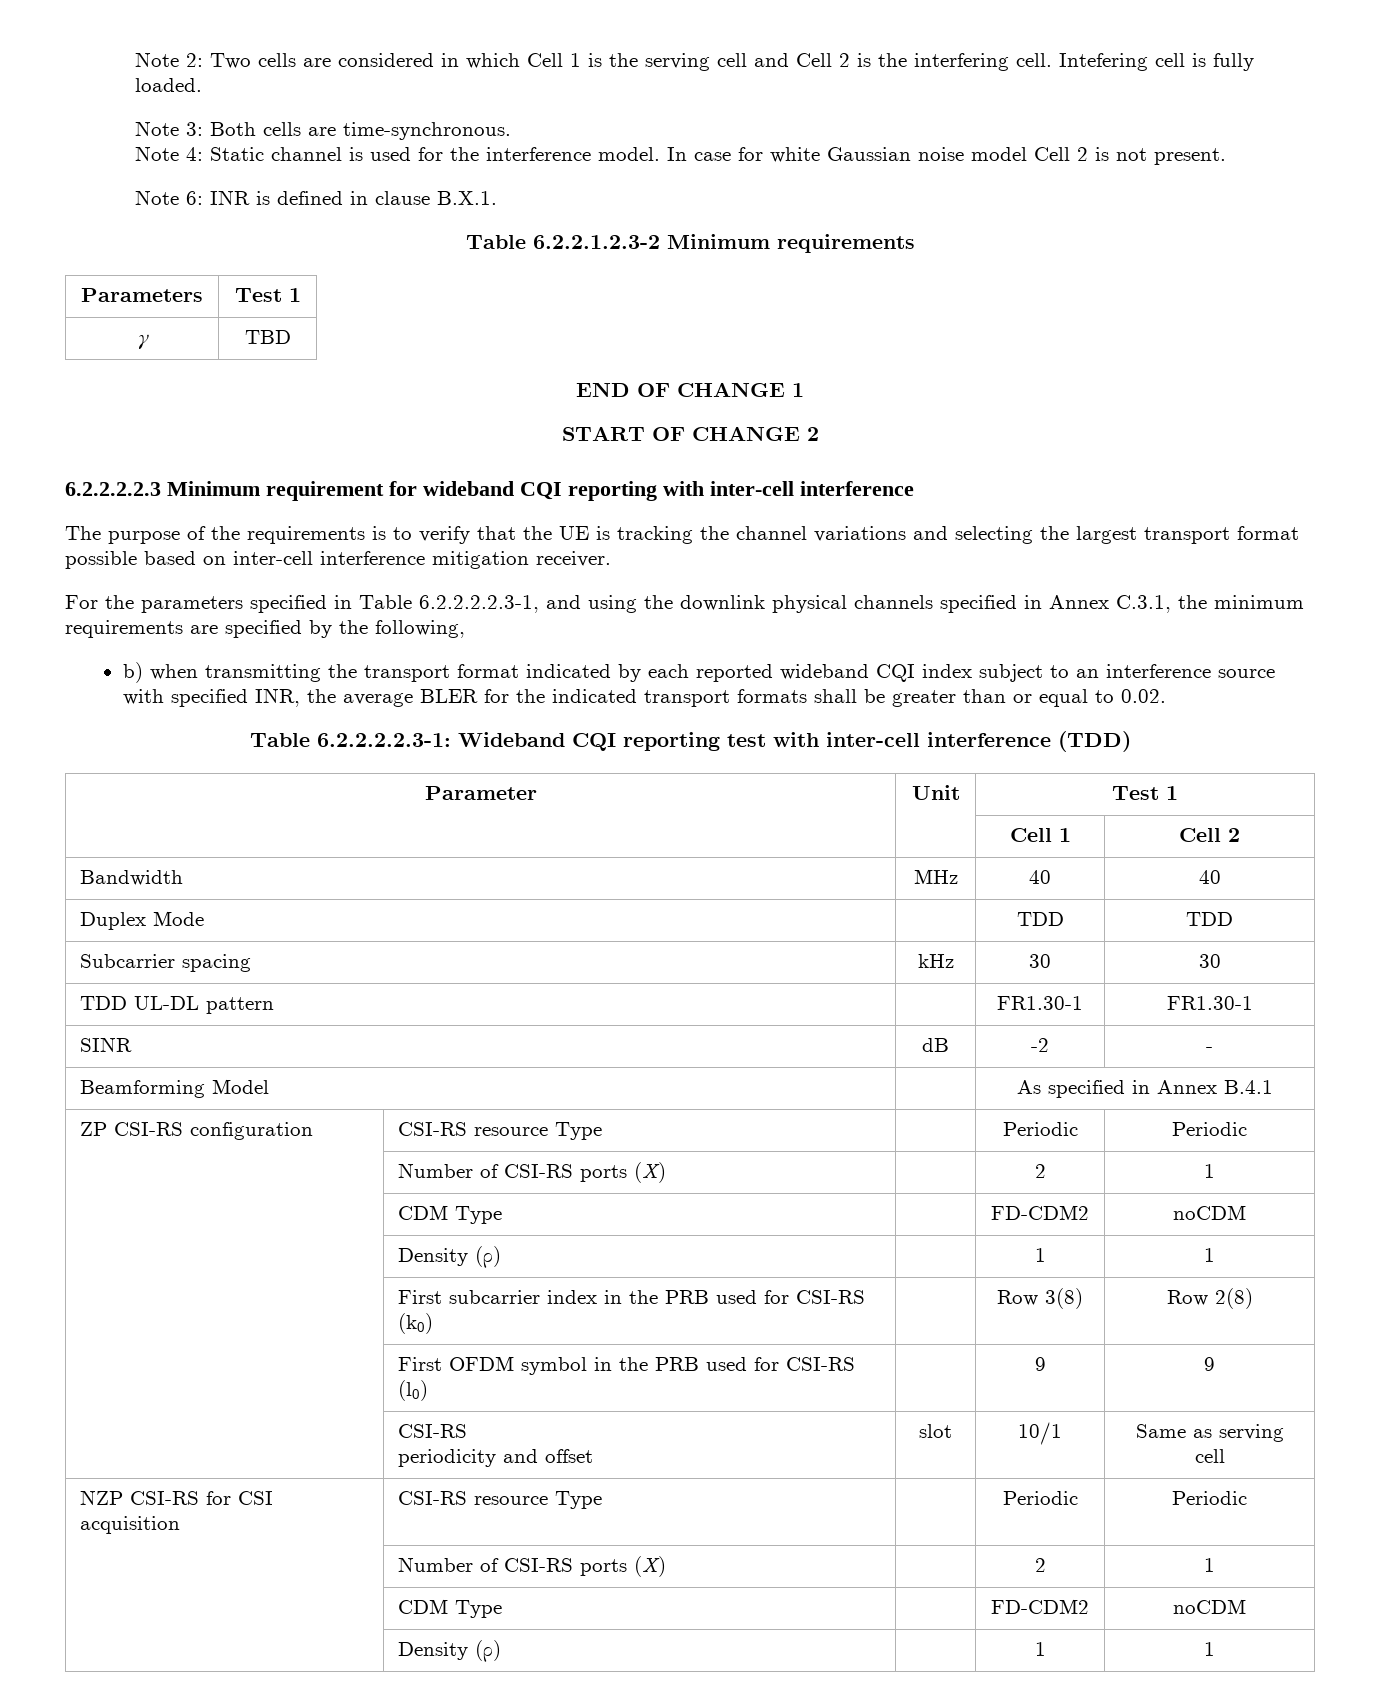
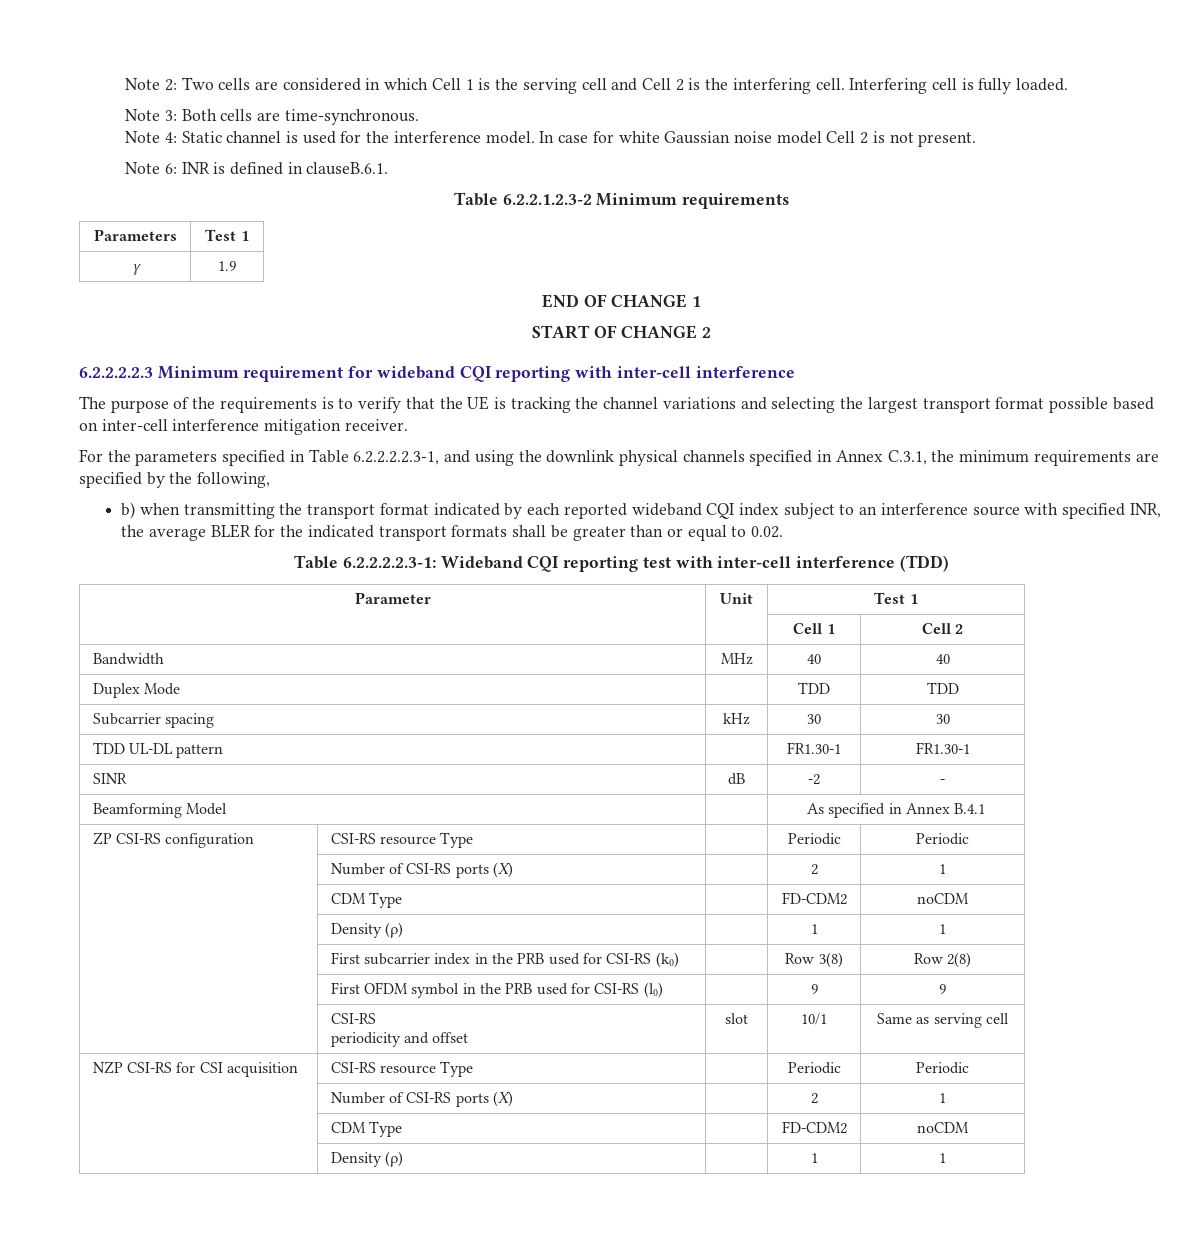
- Intefering cell is fully loaded.
+ Interfering cell is fully loaded.
- Note 6: INR is defined in clause B.X.1.
+ Note 6: INR is defined in clauseB.6.1.
- γ | TBD
+ γ | 1.9

